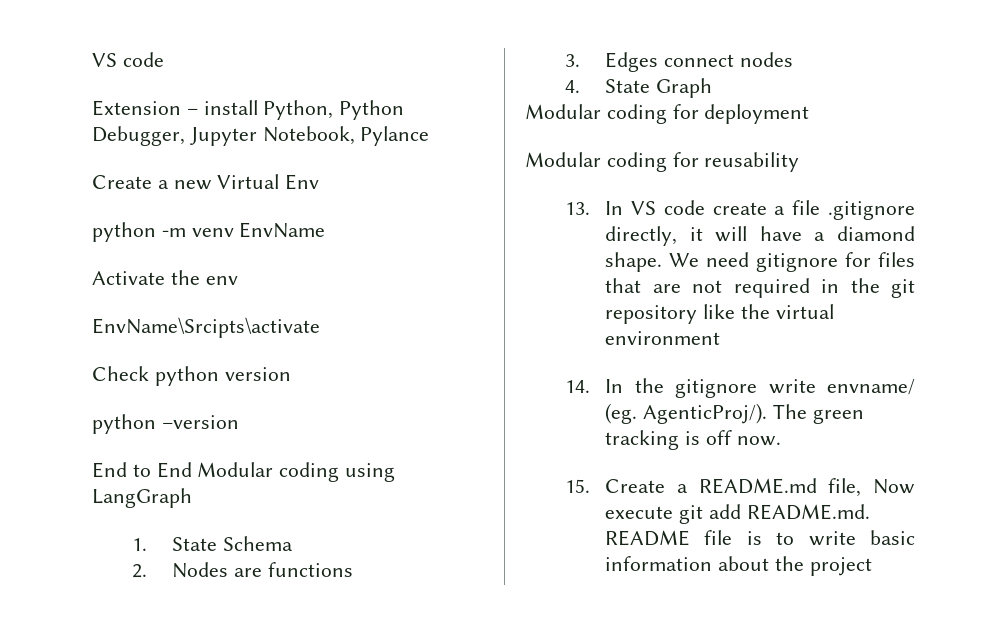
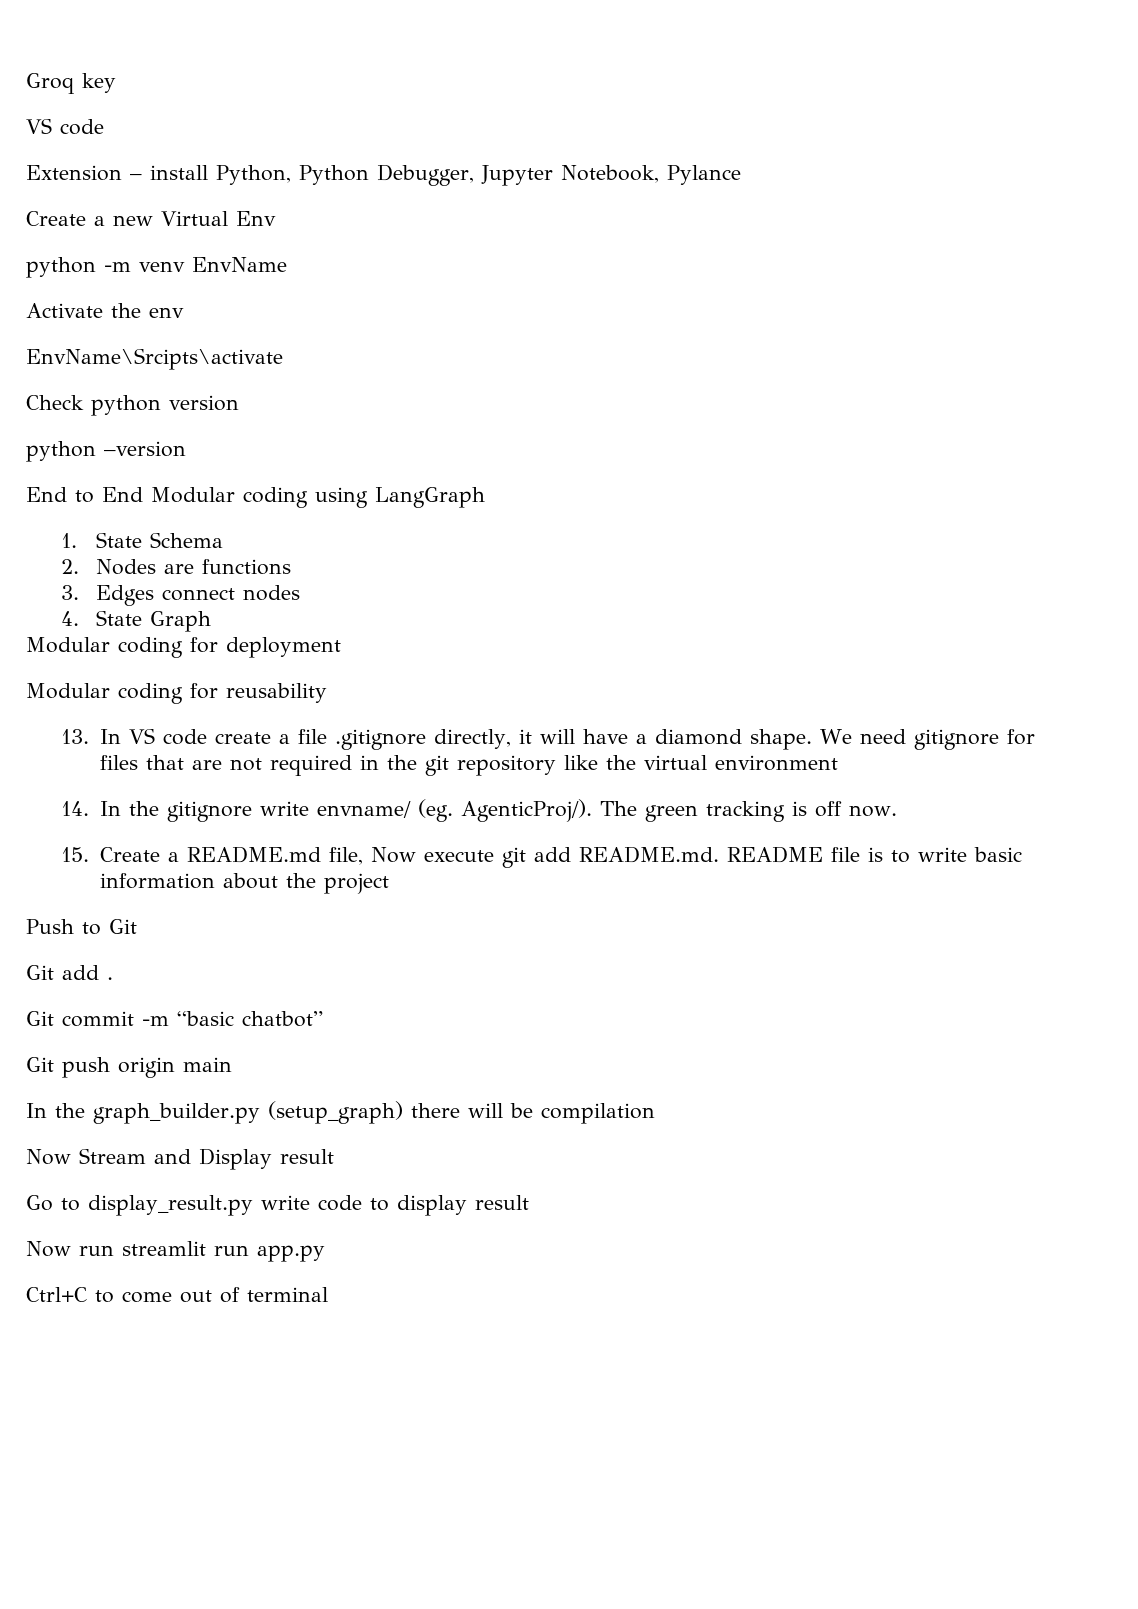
+ Groq key
+ Push to Git
+ Git add .
+ Git commit -m “basic chatbot”
+ Git push origin main
+ In the graph_builder.py (setup_graph) there will be compilation
+ Now Stream and Display result
+ Go to display_result.py write code to display result
+ Now run streamlit run app.py
+ Ctrl+C to come out of terminal

